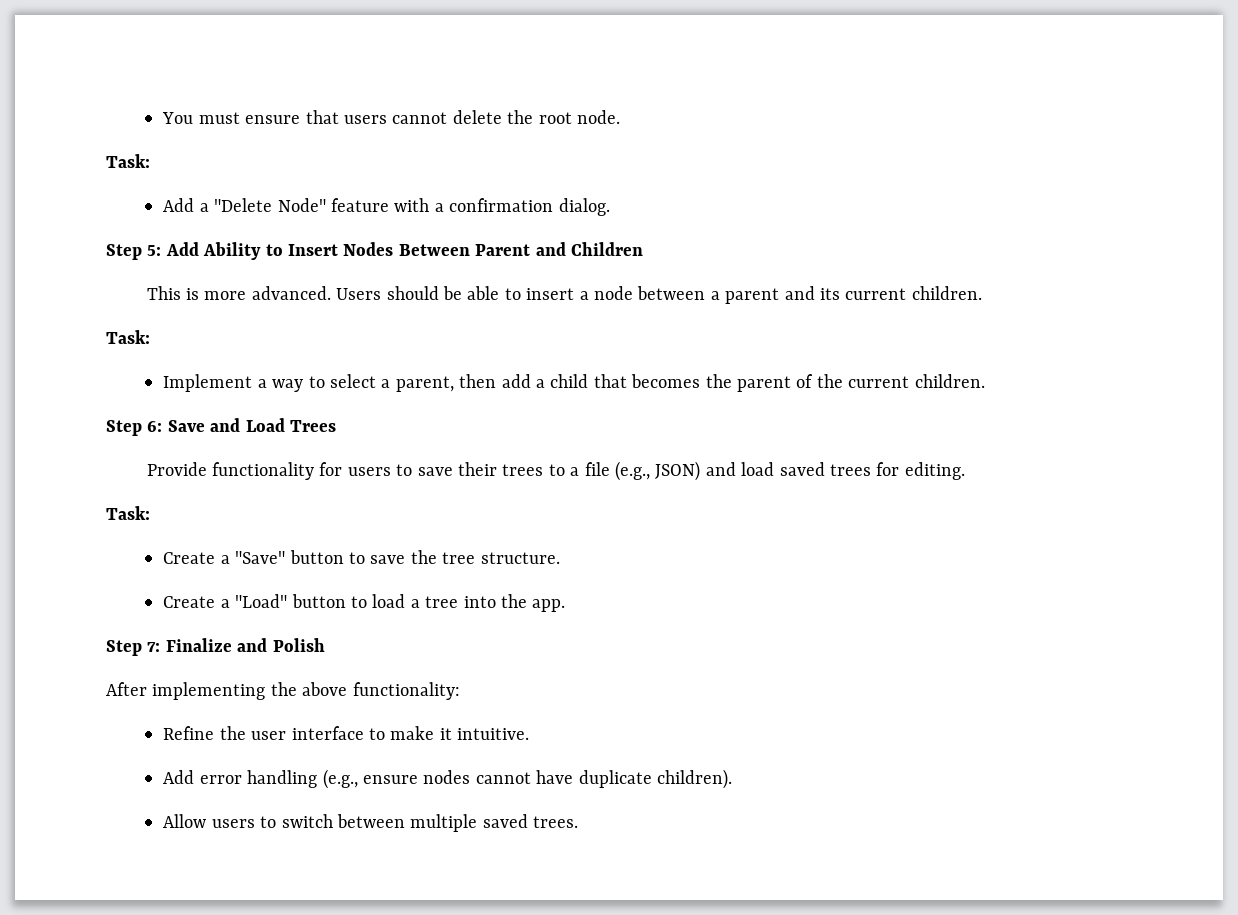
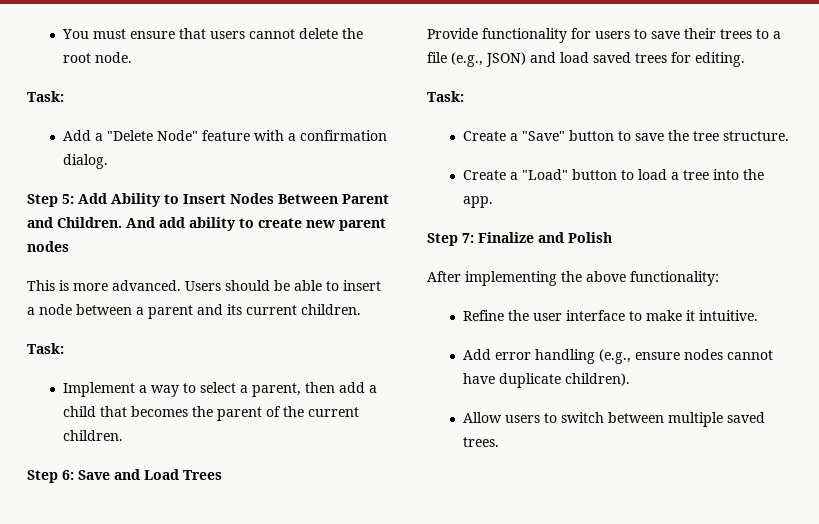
- Step 5: Add Ability to Insert Nodes Between Parent and Children
+ Step 5: Add Ability to Insert Nodes Between Parent and Children. And add ability to create new parent nodes

